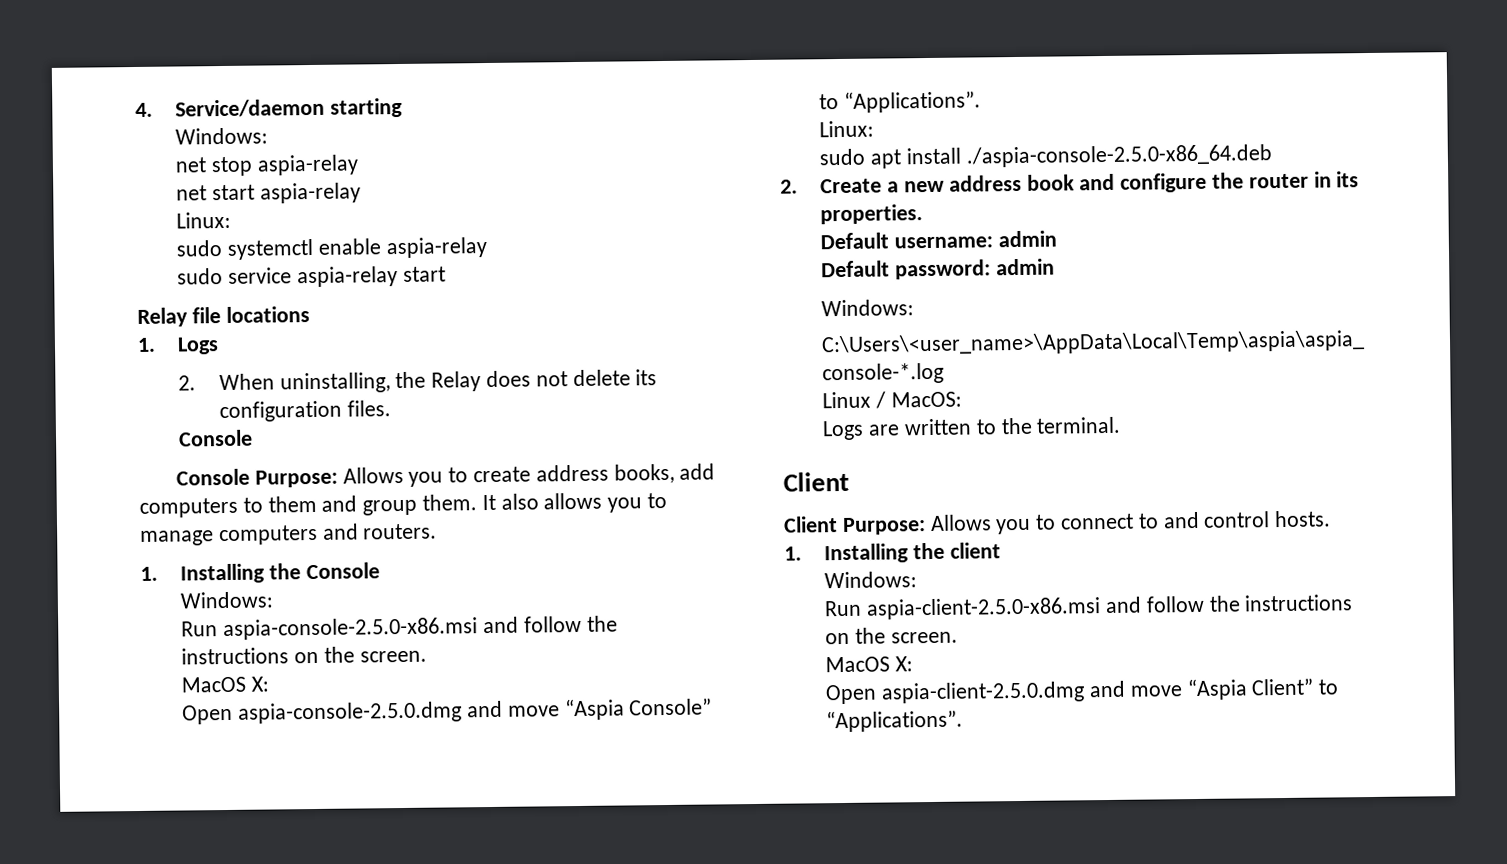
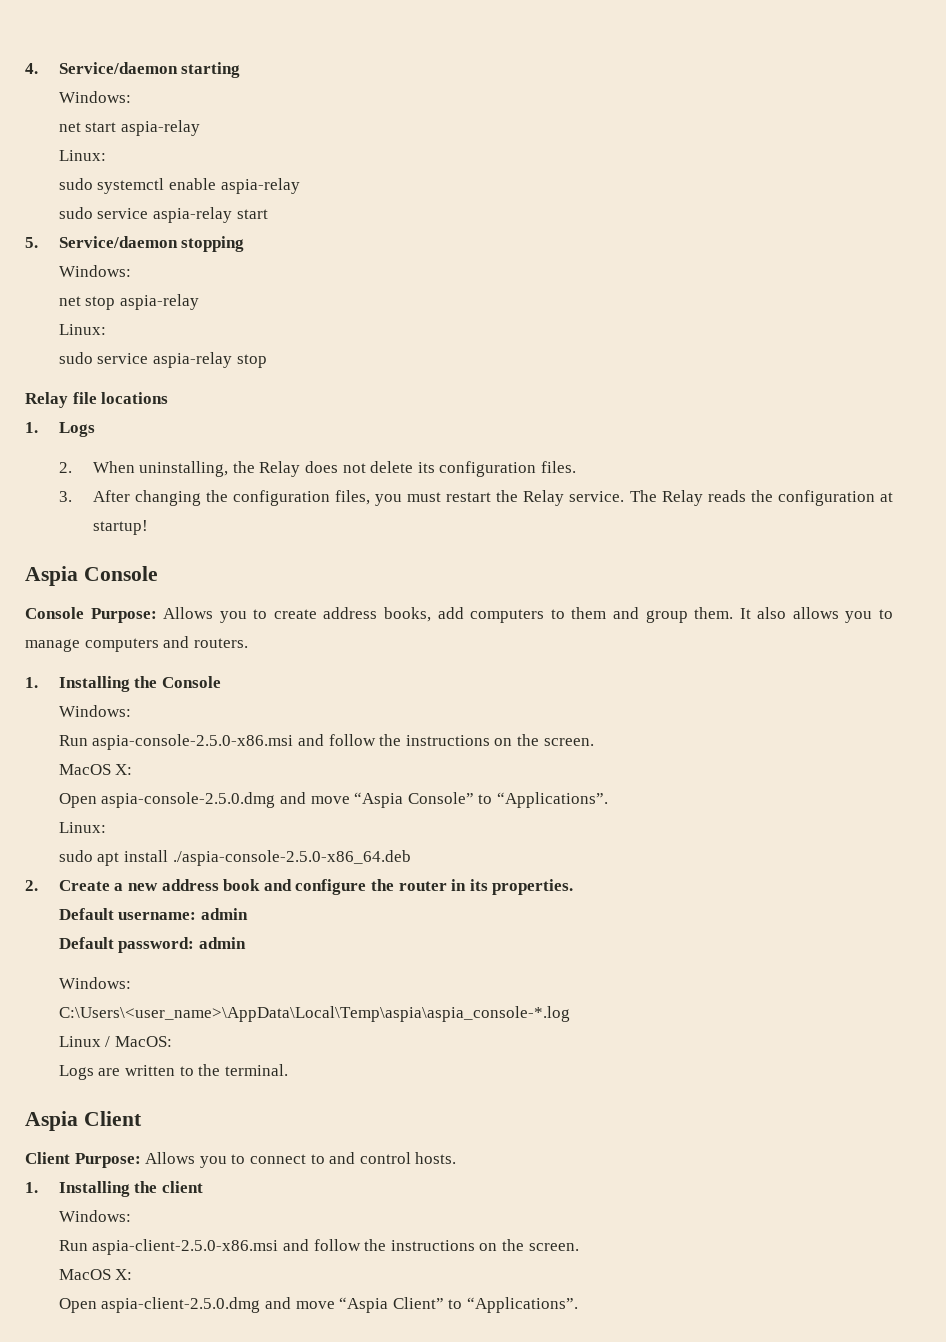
- net stop aspia-relay
+ 5. Service/daemon stopping
+ Windows:
+ net stop aspia-relay
+ Linux:
+ sudo service aspia-relay stop
  2. When uninstalling, the Relay does not delete its configuration files.
- Console
+ 3. After changing the configuration files, you must restart the Relay service. The Relay reads the configuration at startup!
+ Aspia Console
  Logs are written to the terminal.
- Client
+ Aspia Client

